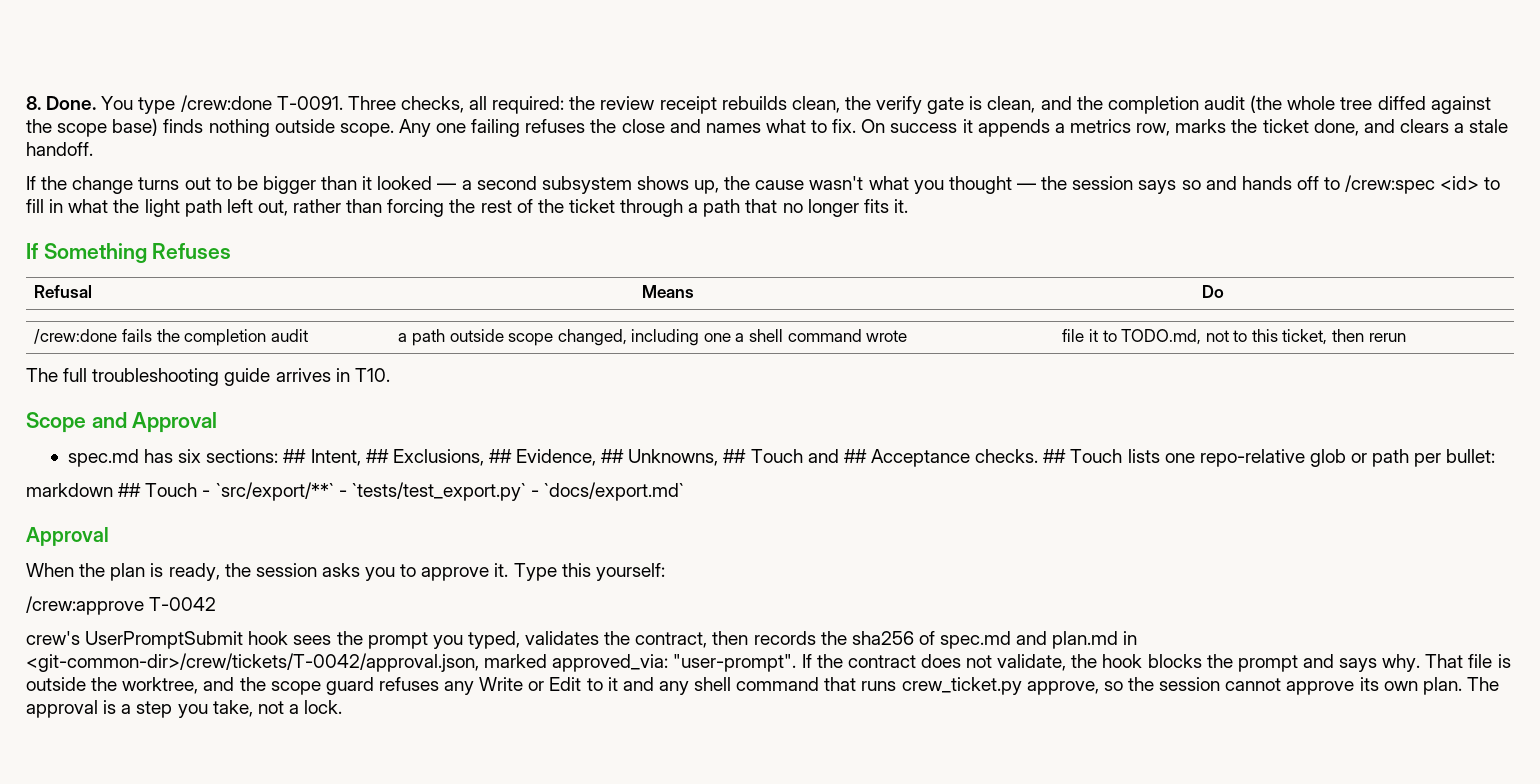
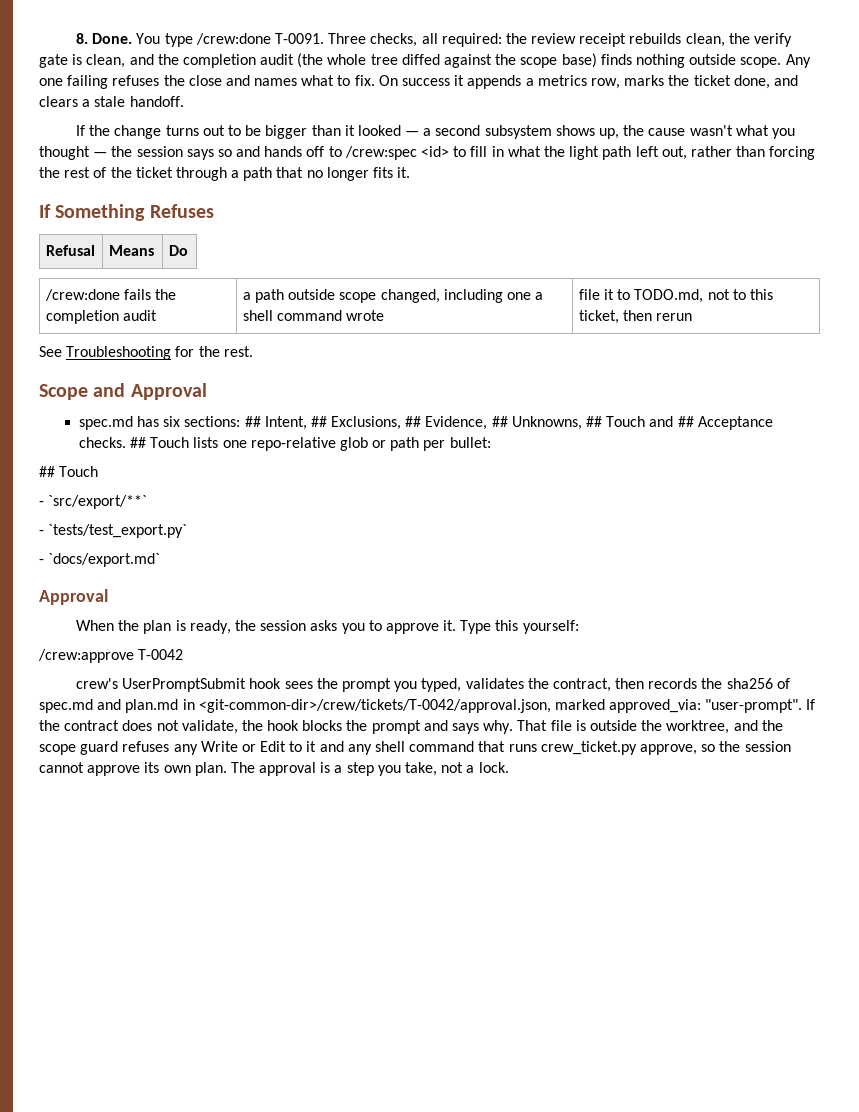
- The full troubleshooting guide arrives in T10.
+ See Troubleshooting for the rest.
  ## Touch lists one repo-relative glob or path per bullet:
- markdown ## Touch - `src/export/**` - `tests/test_export.py` - `docs/export.md`
+ ## Touch
+ - `src/export/**`
+ - `tests/test_export.py`
+ - `docs/export.md`

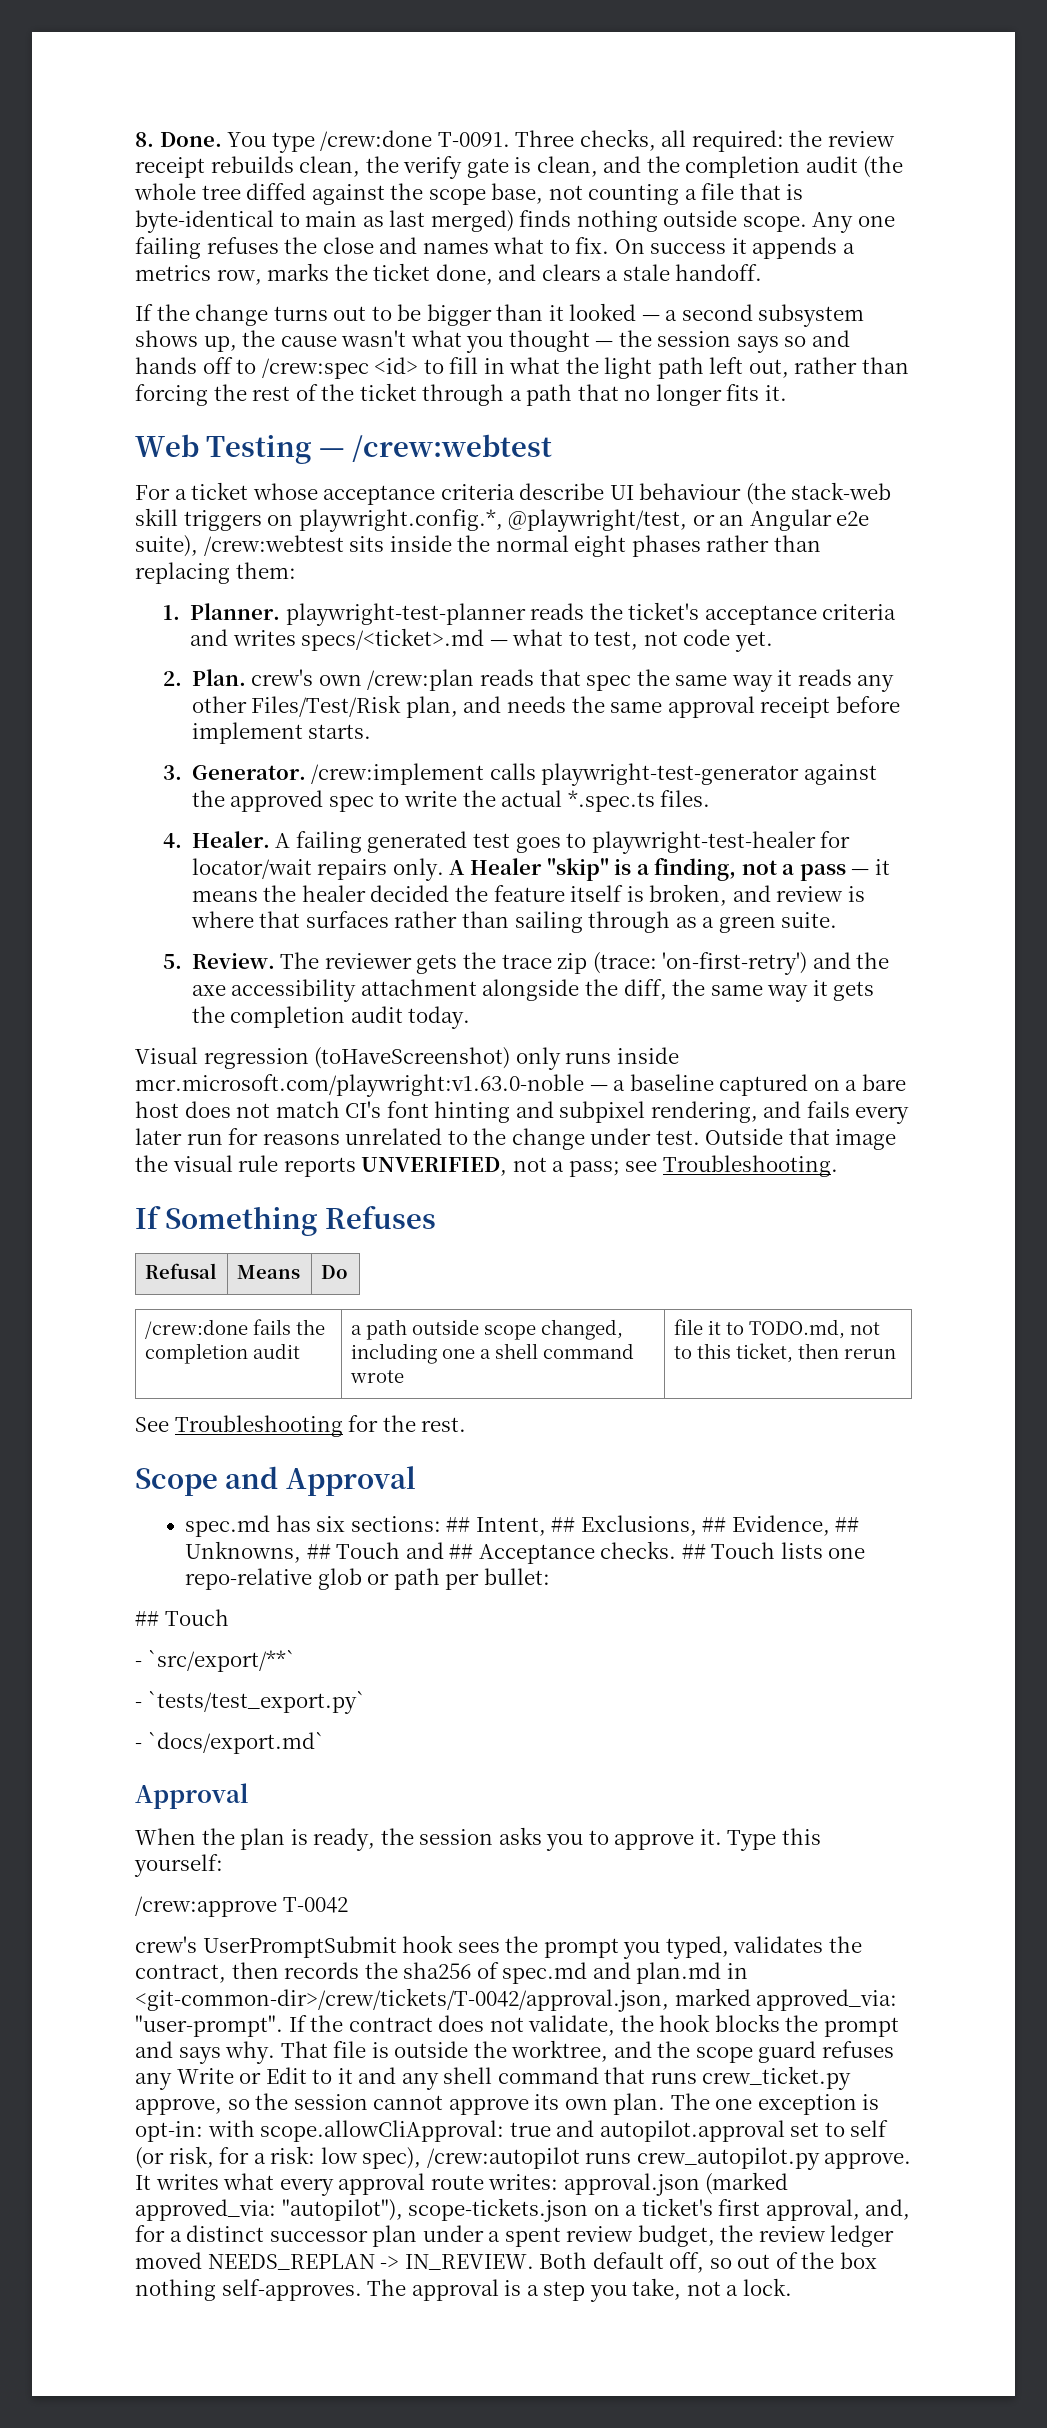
- Three checks, all required: the review receipt rebuilds clean, the verify gate is clean, and the completion audit (the whole tree diffed against the scope base) finds nothing outside scope.
+ Three checks, all required: the review receipt rebuilds clean, the verify gate is clean, and the completion audit (the whole tree diffed against the scope base, not counting a file that is byte-identical to main as last merged) finds nothing outside scope.
+ Web Testing — /crew:webtest
+ For a ticket whose acceptance criteria describe UI behaviour (the stack-web skill triggers on playwright.config.*, @playwright/test, or an Angular e2e suite), /crew:webtest sits inside the normal eight phases rather than replacing them:
+ 1. Planner. playwright-test-planner reads the ticket's acceptance criteria and writes specs/<ticket>.md — what to test, not code yet.
+ 2. Plan. crew's own /crew:plan reads that spec the same way it reads any other Files/Test/Risk plan, and needs the same approval receipt before implement starts.
+ 3. Generator. /crew:implement calls playwright-test-generator against the approved spec to write the actual *.spec.ts files.
+ 4. Healer. A failing generated test goes to playwright-test-healer for locator/wait repairs only. A Healer "skip" is a finding, not a pass — it means the healer decided the feature itself is broken, and review is where that surfaces rather than sailing through as a green suite.
+ 5. Review. The reviewer gets the trace zip (trace: 'on-first-retry') and the axe accessibility attachment alongside the diff, the same way it gets the completion audit today.
+ Visual regression (toHaveScreenshot) only runs inside mcr.microsoft.com/playwright:v1.63.0-noble — a baseline captured on a bare host does not match CI's font hinting and subpixel rendering, and fails every later run for reasons unrelated to the change under test. Outside that image the visual rule reports UNVERIFIED, not a pass; see Troubleshooting.
- The approval is a step you take, not a lock.
+ The one exception is opt-in: with scope.allowCliApproval: true and autopilot.approval set to self (or risk, for a risk: low spec), /crew:autopilot runs crew_autopilot.py approve. It writes what every approval route writes: approval.json (marked approved_via: "autopilot"), scope-tickets.json on a ticket's first approval, and, for a distinct successor plan under a spent review budget, the review ledger moved NEEDS_REPLAN -> IN_REVIEW. Both default off, so out of the box nothing self-approves. The approval is a step you take, not a lock.

